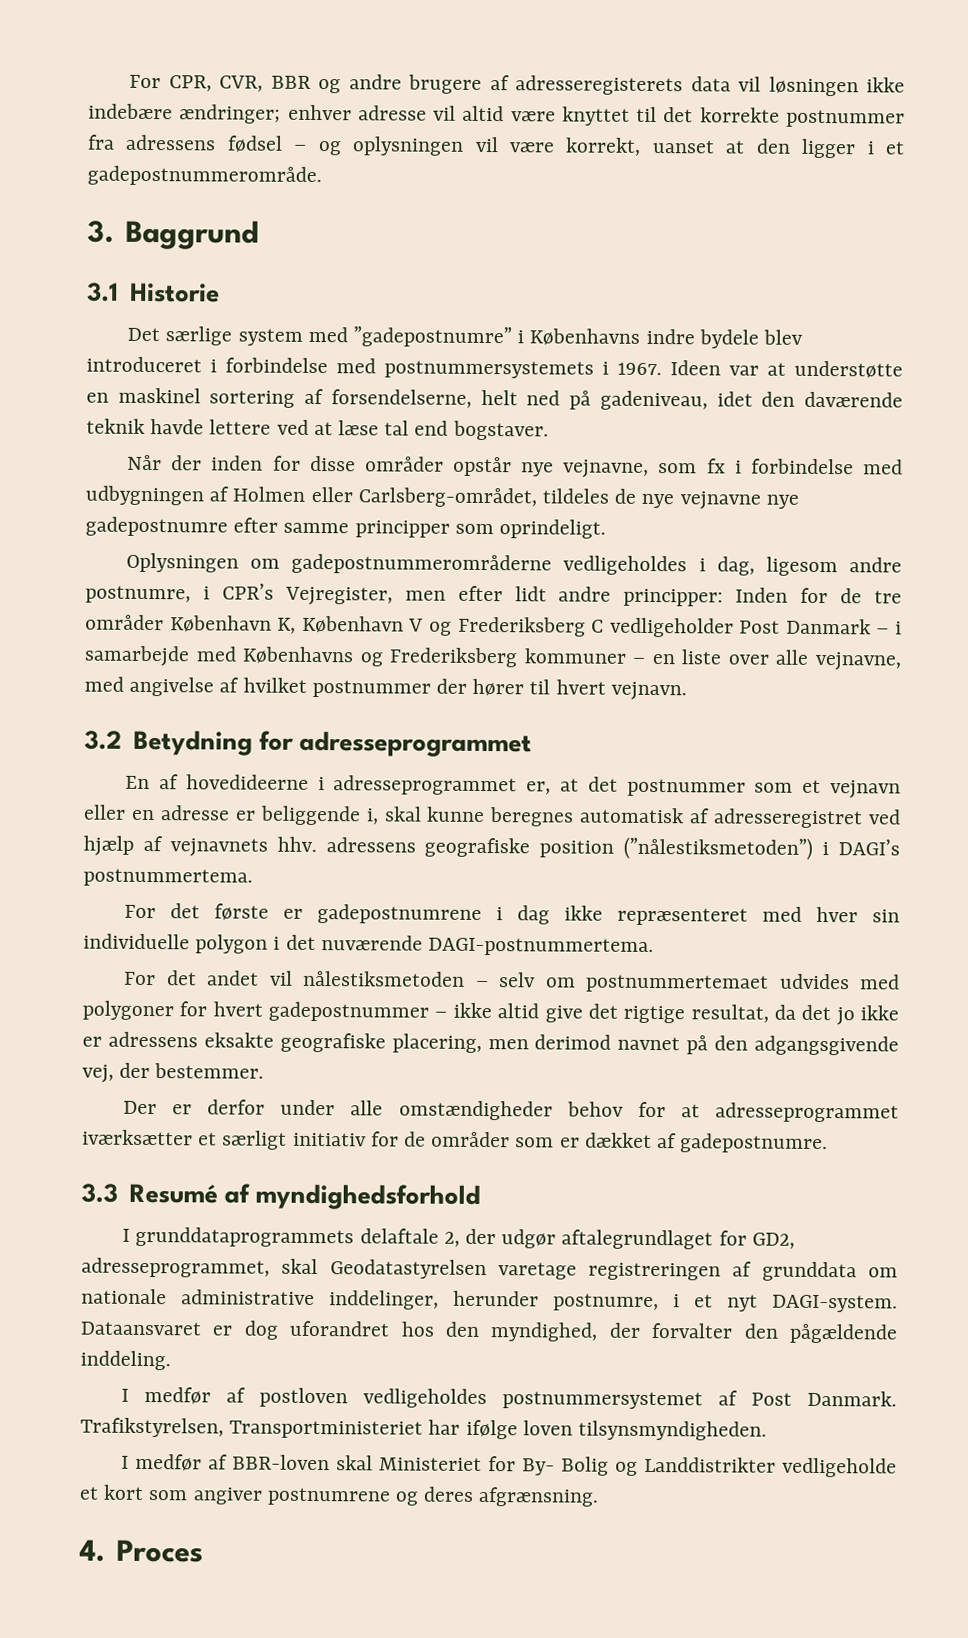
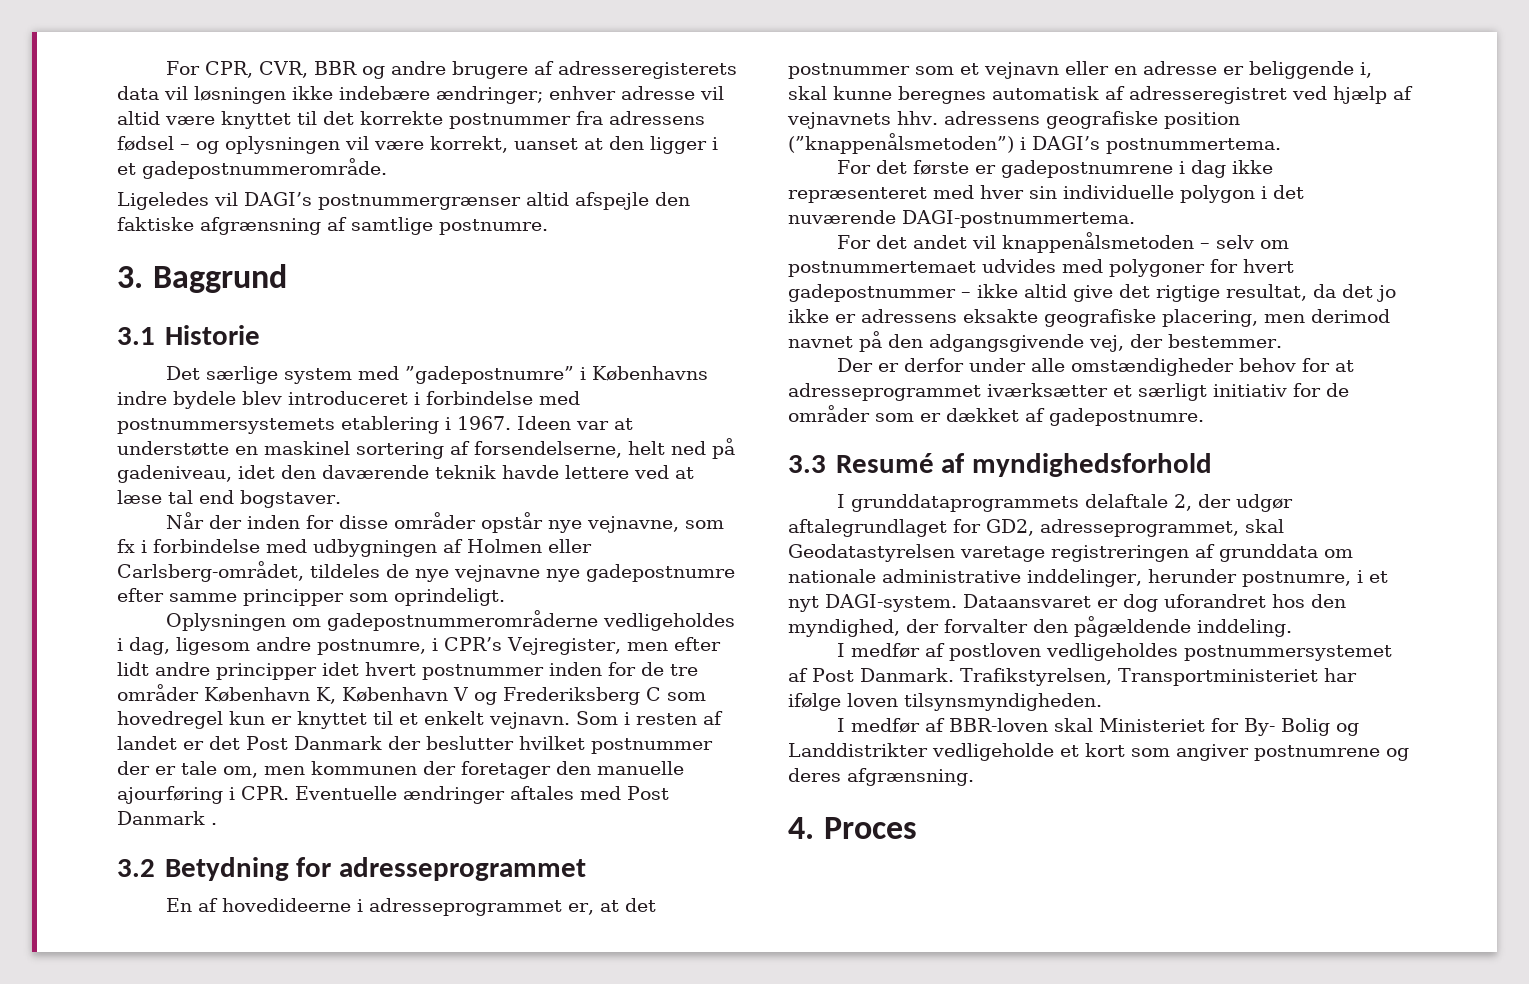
+ Ligeledes vil DAGI’s postnummergrænser altid afspejle den faktiske afgrænsning af samtlige postnumre.
- Det særlige system med ”gadepostnumre” i Københavns indre bydele blev introduceret i forbindelse med postnummersystemets i 1967.
+ Det særlige system med ”gadepostnumre” i Københavns indre bydele blev introduceret i forbindelse med postnummersystemets etablering i 1967.
- Oplysningen om gadepostnummerområderne vedligeholdes i dag, ligesom andre postnumre, i CPR’s Vejregister, men efter lidt andre principper: Inden for de tre områder København K, København V og Frederiksberg C vedligeholder Post Danmark – i samarbejde med Københavns og Frederiksberg kommuner – en liste over alle vejnavne, med angivelse af hvilket postnummer der hører til hvert vejnavn.
+ Oplysningen om gadepostnummerområderne vedligeholdes i dag, ligesom andre postnumre, i CPR’s Vejregister, men efter lidt andre principper idet hvert postnummer inden for de tre områder København K, København V og Frederiksberg C som hovedregel kun er knyttet til et enkelt vejnavn. Som i resten af landet er det Post Danmark der beslutter hvilket postnummer der er tale om, men kommunen der foretager den manuelle ajourføring i CPR. Eventuelle ændringer aftales med Post Danmark .
- En af hovedideerne i adresseprogrammet er, at det postnummer som et vejnavn eller en adresse er beliggende i, skal kunne beregnes automatisk af adresseregistret ved hjælp af vejnavnets hhv. adressens geografiske position (”nålestiksmetoden”) i DAGI’s postnummertema.
+ En af hovedideerne i adresseprogrammet er, at det postnummer som et vejnavn eller en adresse er beliggende i, skal kunne beregnes automatisk af adresseregistret ved hjælp af vejnavnets hhv. adressens geografiske position (”knappenålsmetoden”) i DAGI’s postnummertema.
- For det andet vil nålestiksmetoden – selv om postnummertemaet udvides med polygoner for hvert gadepostnummer – ikke altid give det rigtige resultat, da det jo ikke er adressens eksakte geografiske placering, men derimod navnet på den adgangsgivende vej, der bestemmer.
+ For det andet vil knappenålsmetoden – selv om postnummertemaet udvides med polygoner for hvert gadepostnummer – ikke altid give det rigtige resultat, da det jo ikke er adressens eksakte geografiske placering, men derimod navnet på den adgangsgivende vej, der bestemmer.

